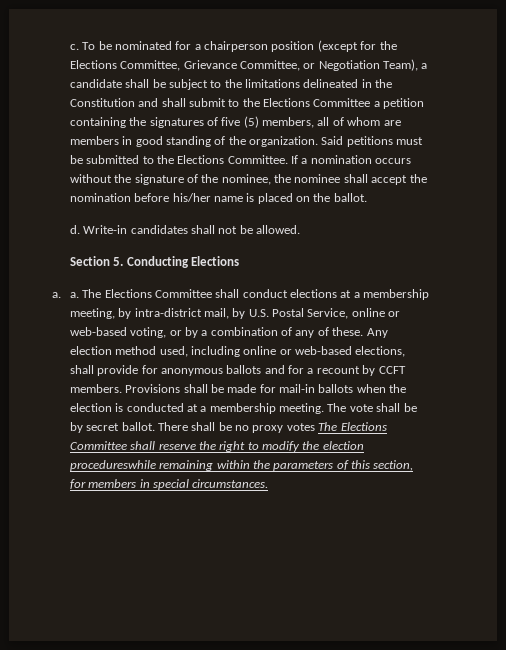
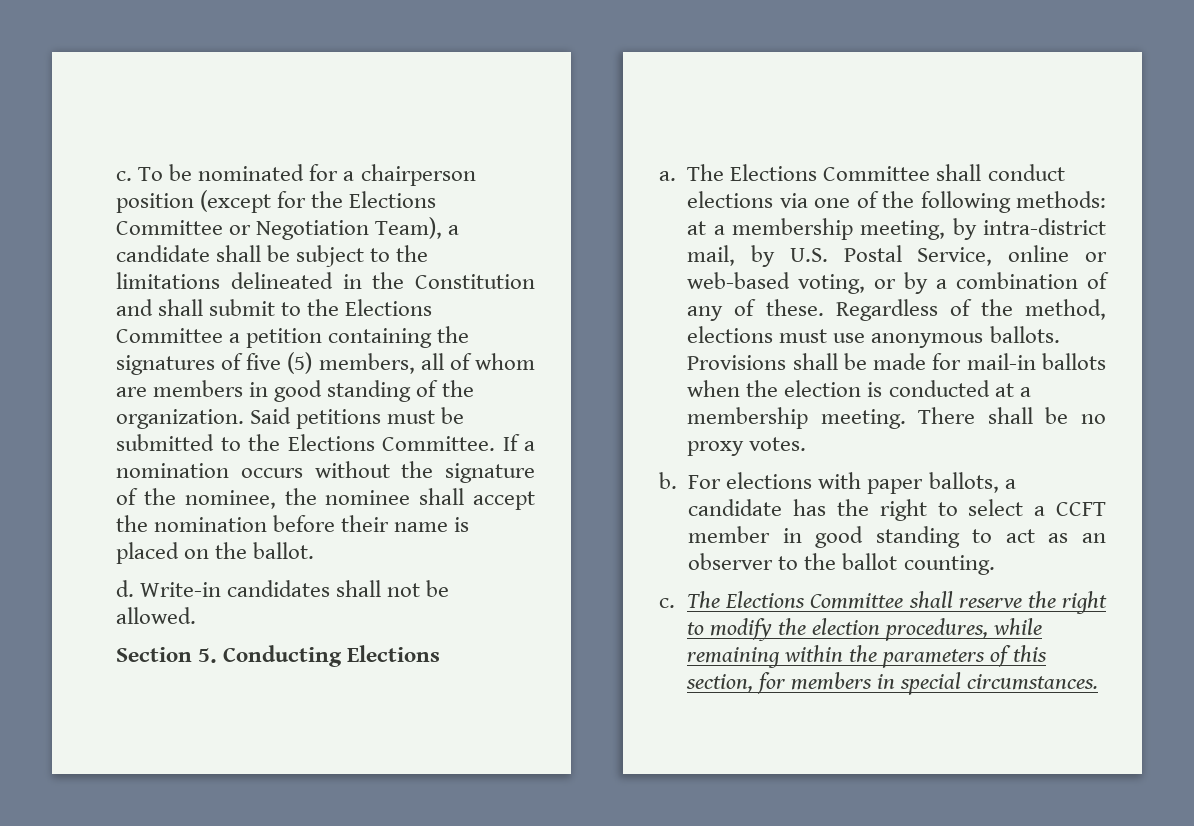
- To be nominated for a chairperson position (except for the Elections Committee, Grievance Committee, or Negotiation Team), a candidate shall be subject to the limitations delineated in the Constitution and shall submit to the Elections Committee a petition containing the signatures of five (5) members, all of whom are members in good standing of the organization.
+ To be nominated for a chairperson position (except for the Elections Committee or Negotiation Team), a candidate shall be subject to the limitations delineated in the Constitution and shall submit to the Elections Committee a petition containing the signatures of five (5) members, all of whom are members in good standing of the organization.
- If a nomination occurs without the signature of the nominee, the nominee shall accept the nomination before his/her name is placed on the ballot.
+ If a nomination occurs without the signature of the nominee, the nominee shall accept the nomination before their name is placed on the ballot.
- a. a.
+ a.
- The Elections Committee shall conduct elections at a membership meeting, by intra-district mail, by U.S. Postal Service, online or web-based voting, or by a combination of any of these.
+ The Elections Committee shall conduct elections via one of the following methods: at a membership meeting, by intra-district mail, by U.S. Postal Service, online or web-based voting, or by a combination of any of these.
- Any election method used, including online or web-based elections, shall provide for anonymous ballots and for a recount by CCFT members.
+ Regardless of the method, elections must use anonymous ballots.
- The vote shall be by secret ballot.
- There shall be no proxy votes The Elections Committee shall reserve the right to modify the election procedureswhile remaining within the parameters of this section, for members in special circumstances.
+ There shall be no proxy votes.
+ b. For elections with paper ballots, a candidate has the right to select a CCFT member in good standing to act as an observer to the ballot counting.
+ c. The Elections Committee shall reserve the right to modify the election procedures, while remaining within the parameters of this section, for members in special circumstances.

